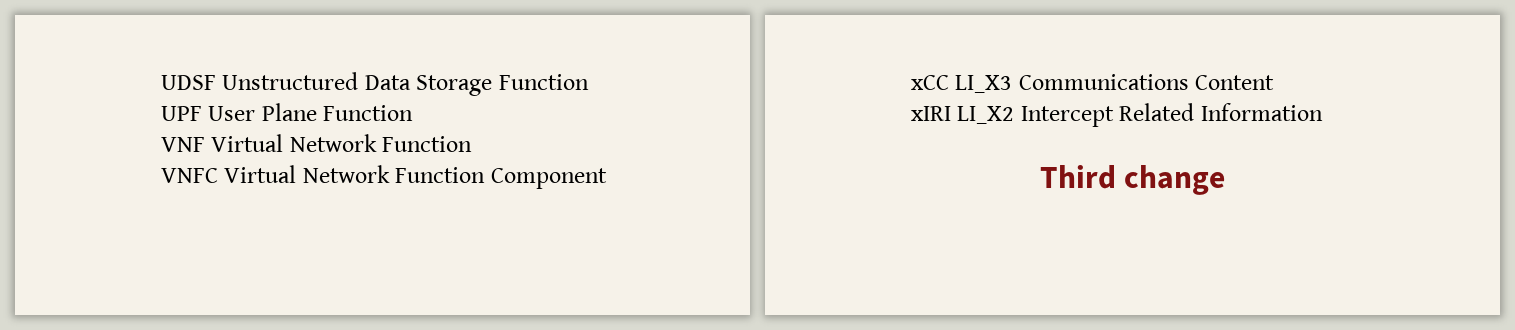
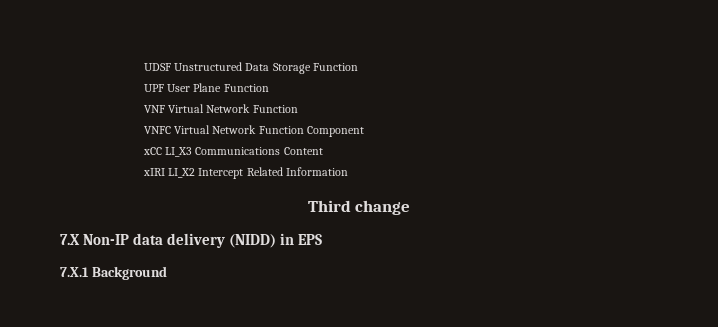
+ 7.X Non-IP data delivery (NIDD) in EPS
+ 7.X.1 Background

